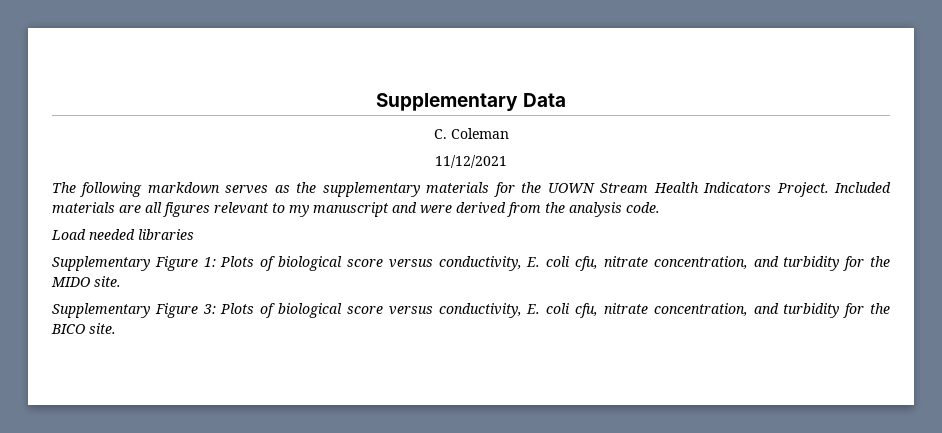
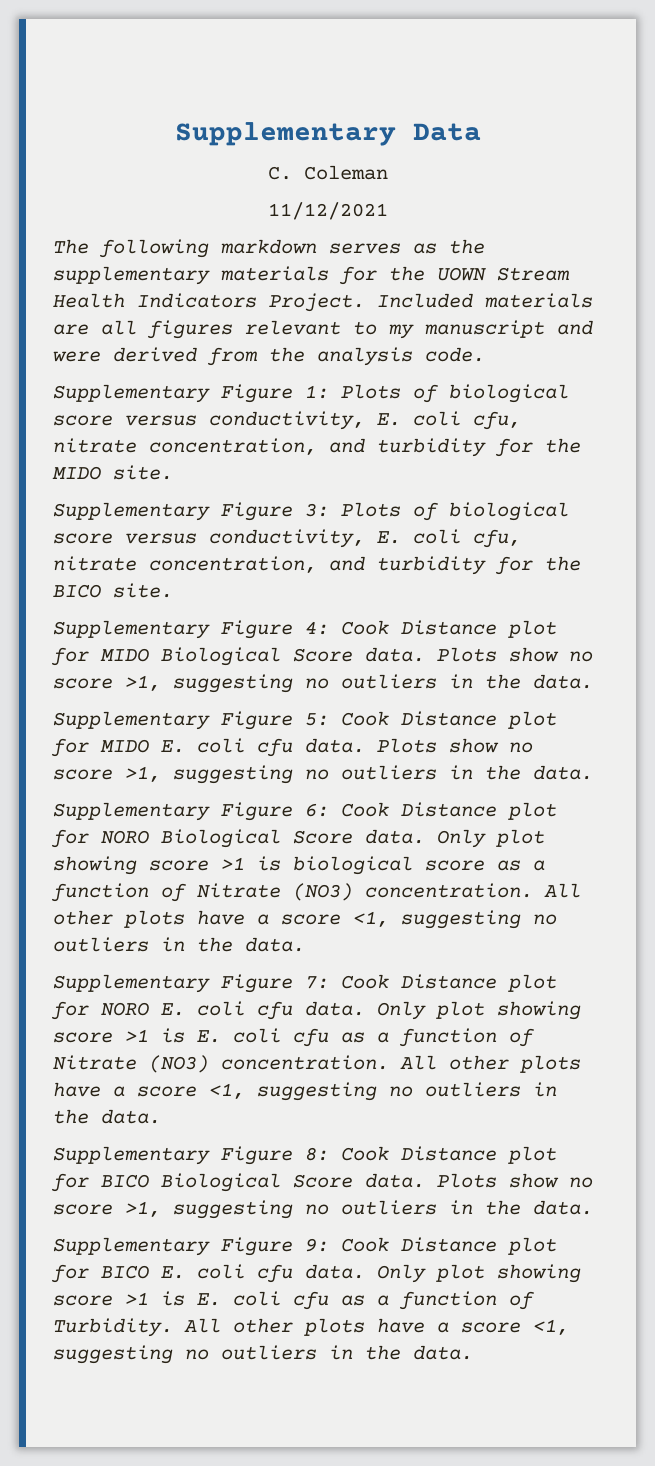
- Load needed libraries
+ Supplementary Figure 4: Cook Distance plot for MIDO Biological Score data. Plots show no score >1, suggesting no outliers in the data.
+ Supplementary Figure 5: Cook Distance plot for MIDO E. coli cfu data. Plots show no score >1, suggesting no outliers in the data.
+ Supplementary Figure 6: Cook Distance plot for NORO Biological Score data. Only plot showing score >1 is biological score as a function of Nitrate (NO3) concentration. All other plots have a score <1, suggesting no outliers in the data.
+ Supplementary Figure 7: Cook Distance plot for NORO E. coli cfu data. Only plot showing score >1 is E. coli cfu as a function of Nitrate (NO3) concentration. All other plots have a score <1, suggesting no outliers in the data.
+ Supplementary Figure 8: Cook Distance plot for BICO Biological Score data. Plots show no score >1, suggesting no outliers in the data.
+ Supplementary Figure 9: Cook Distance plot for BICO E. coli cfu data. Only plot showing score >1 is E. coli cfu as a function of Turbidity. All other plots have a score <1, suggesting no outliers in the data.

